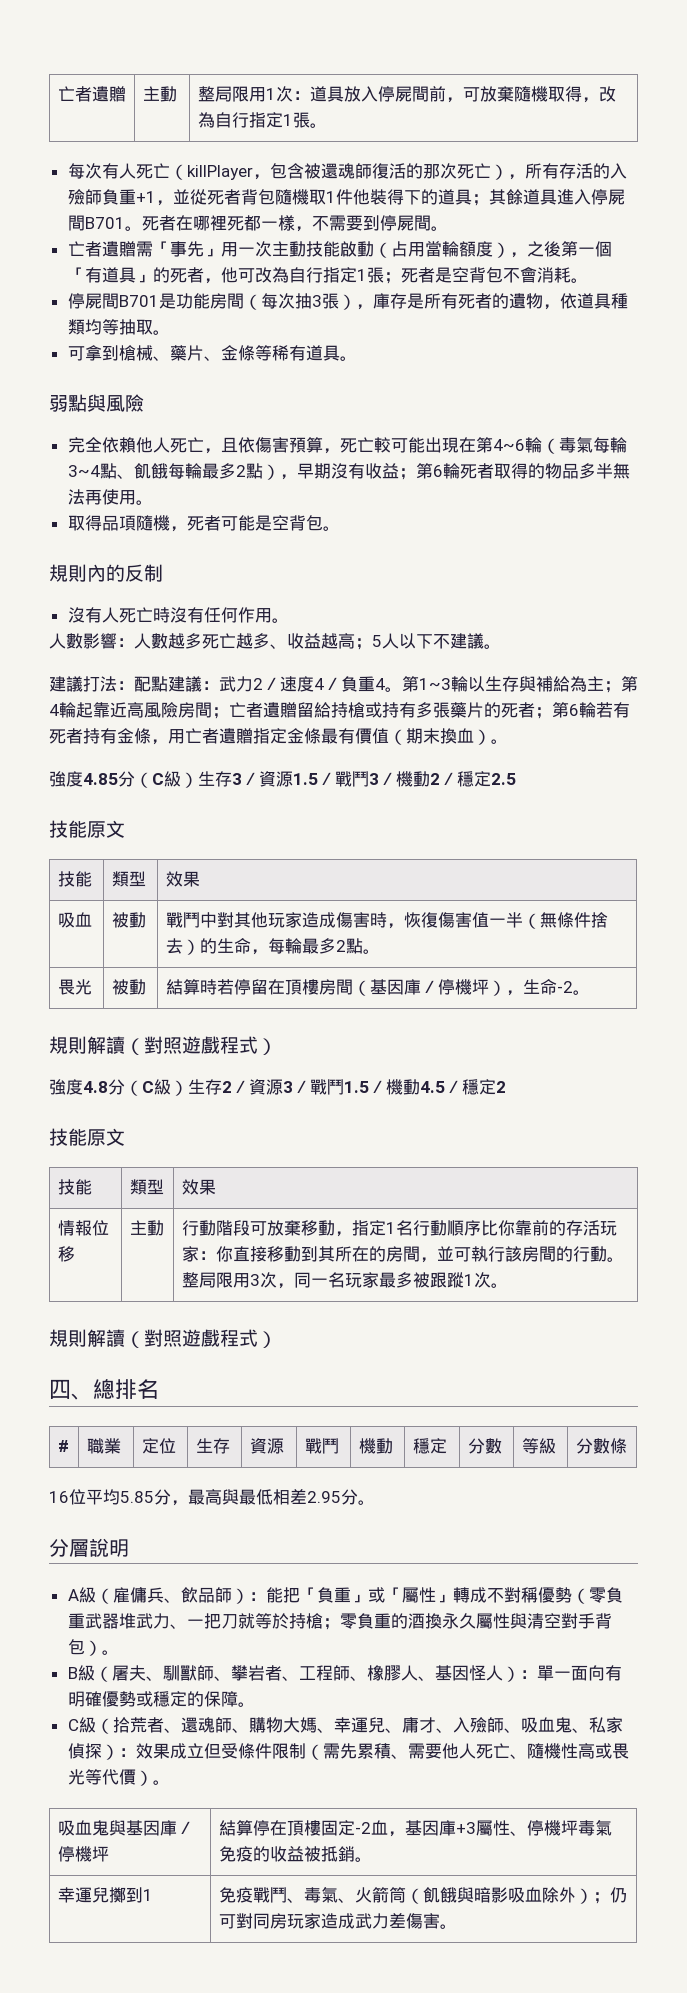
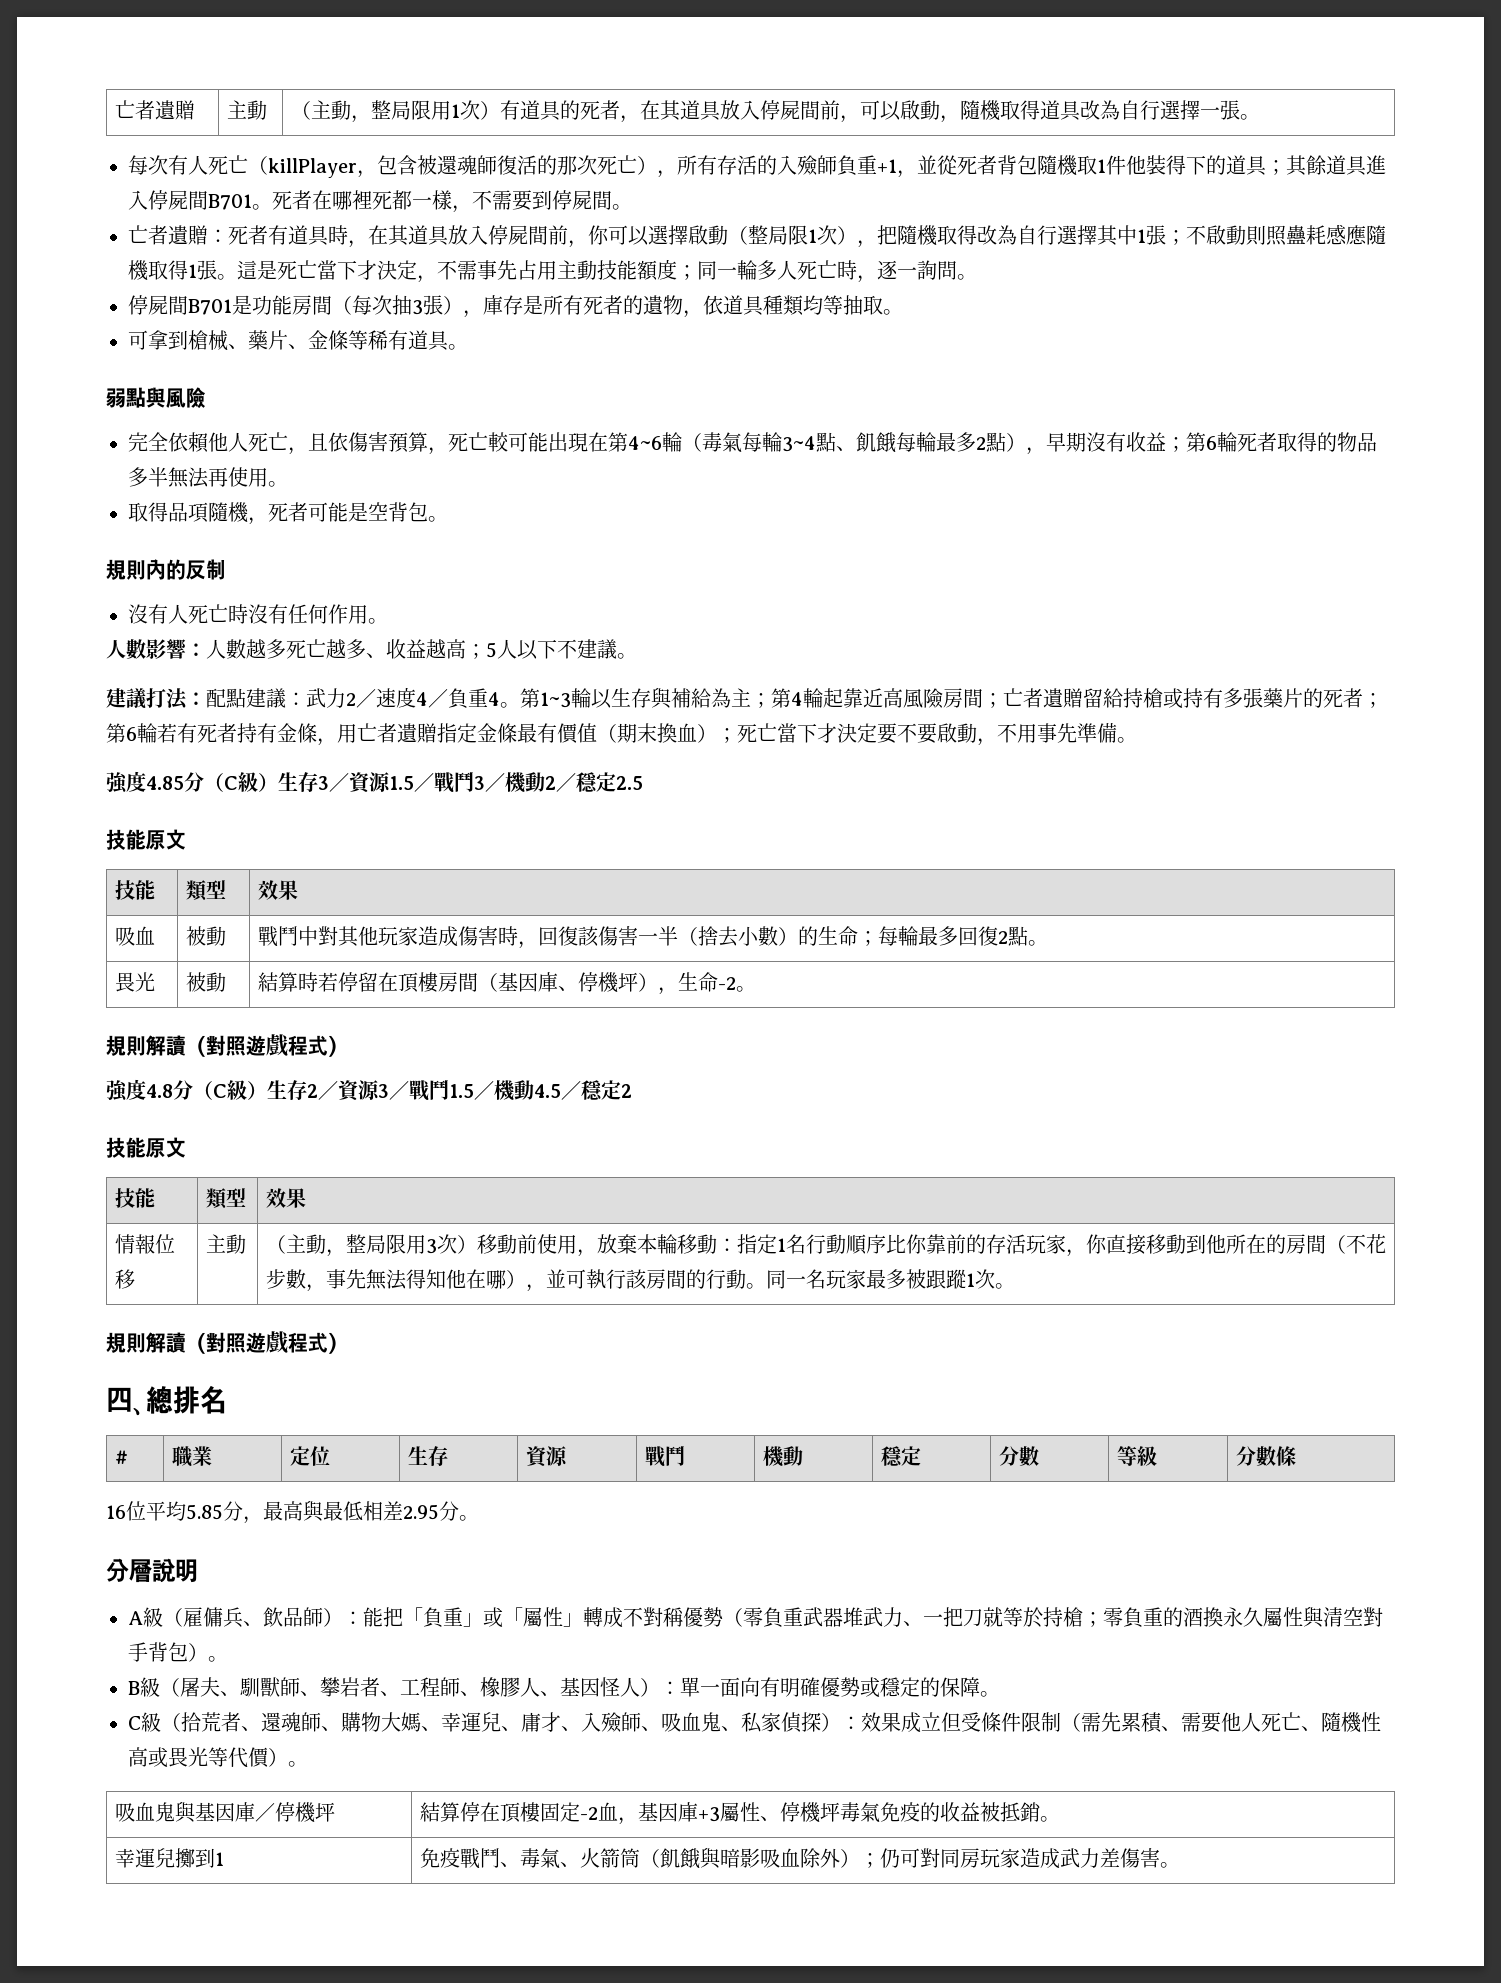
- 亡者遺贈 | 主動 | 整局限用1次：道具放入停屍間前，可放棄隨機取得，改為自行指定1張。
+ 亡者遺贈 | 主動 | （主動，整局限用1次）有道具的死者，在其道具放入停屍間前，可以啟動，隨機取得道具改為自行選擇一張。
- 亡者遺贈需「事先」用一次主動技能啟動（占用當輪額度），之後第一個「有道具」的死者，他可改為自行指定1張；死者是空背包不會消耗。
+ 亡者遺贈：死者有道具時，在其道具放入停屍間前，你可以選擇啟動（整局限1次），把隨機取得改為自行選擇其中1張；不啟動則照蠱耗感應隨機取得1張。這是死亡當下才決定，不需事先占用主動技能額度；同一輪多人死亡時，逐一詢問。
- 第1~3輪以生存與補給為主；第4輪起靠近高風險房間；亡者遺贈留給持槍或持有多張藥片的死者；第6輪若有死者持有金條，用亡者遺贈指定金條最有價值（期末換血）。
+ 第1~3輪以生存與補給為主；第4輪起靠近高風險房間；亡者遺贈留給持槍或持有多張藥片的死者；第6輪若有死者持有金條，用亡者遺贈指定金條最有價值（期末換血）；死亡當下才決定要不要啟動，不用事先準備。
- 吸血 | 被動 | 戰鬥中對其他玩家造成傷害時，恢復傷害值一半（無條件捨去）的生命，每輪最多2點。
+ 吸血 | 被動 | 戰鬥中對其他玩家造成傷害時，回復該傷害一半（捨去小數）的生命；每輪最多回復2點。
- 畏光 | 被動 | 結算時若停留在頂樓房間（基因庫／停機坪），生命-2。
+ 畏光 | 被動 | 結算時若停留在頂樓房間（基因庫、停機坪），生命-2。
- 行動階段可放棄移動，指定1名行動順序比你靠前的存活玩家：你直接移動到其所在的房間，並可執行該房間的行動。
+ （主動，整局限用3次）移動前使用，放棄本輪移動：指定1名行動順序比你靠前的存活玩家，你直接移動到他所在的房間（不花步數，事先無法得知他在哪），並可執行該房間的行動。
- 整局限用3次，同一名玩家最多被跟蹤1次。
+ 同一名玩家最多被跟蹤1次。

